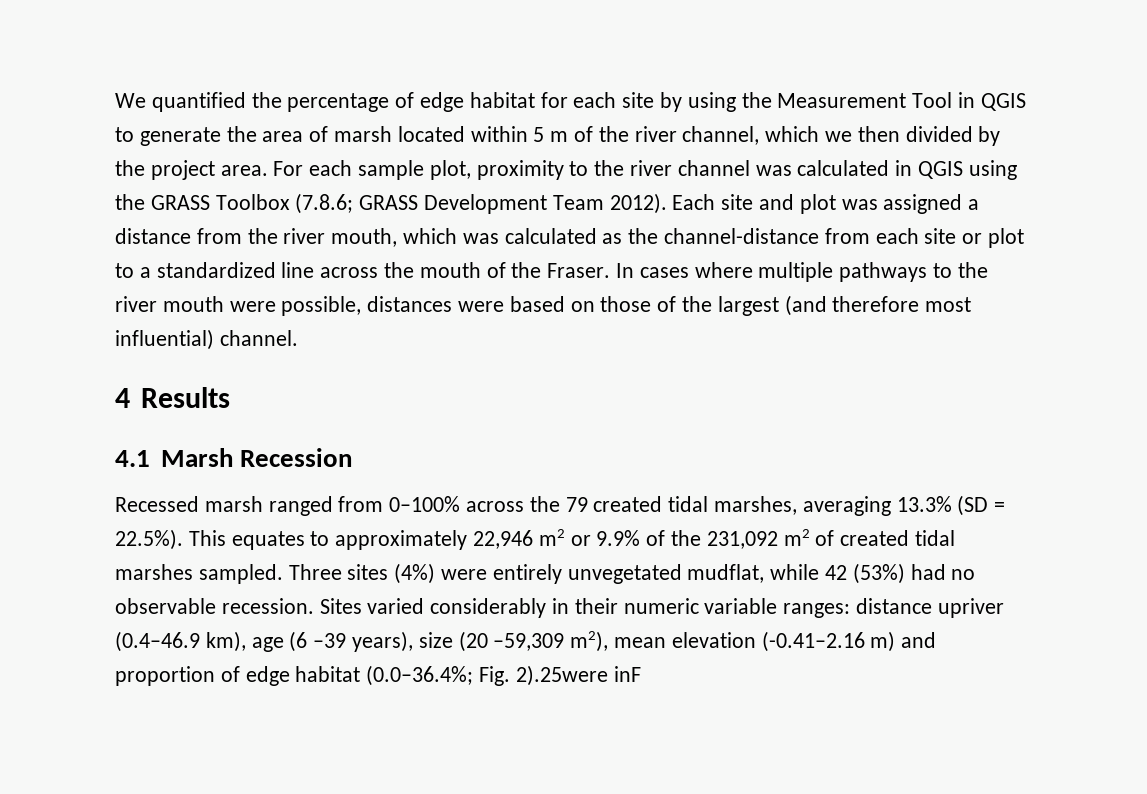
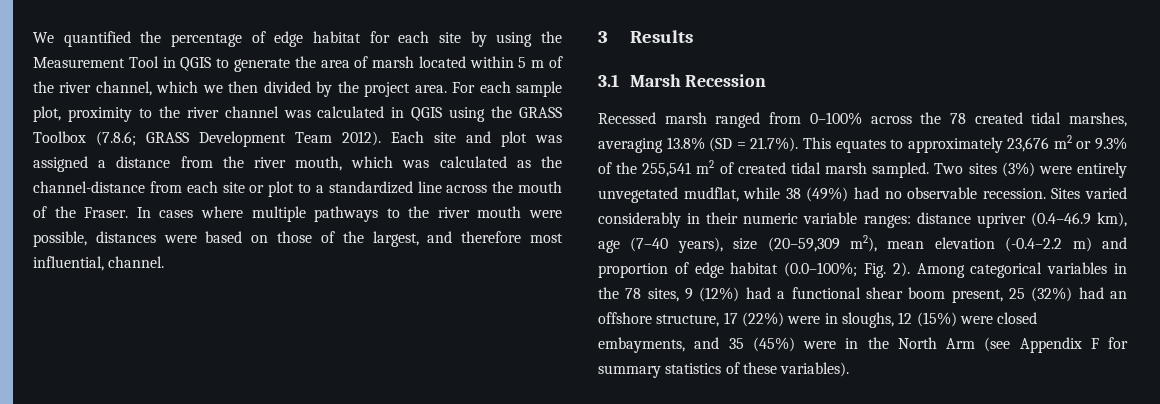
- In cases where multiple pathways to the river mouth were possible, distances were based on those of the largest (and therefore most influential) channel.
+ In cases where multiple pathways to the river mouth were possible, distances were based on those of the largest, and therefore most influential, channel.
- 4 Results
+ 3 Results
- 4.1 Marsh Recession
+ 3.1 Marsh Recession
- Recessed marsh ranged from 0–100% across the 79 created tidal marshes, averaging 13.3% (SD = 22.5%). This equates to approximately 22,946 m2 or 9.9% of the 231,092 m2 of created tidal marshes sampled. Three sites (4%) were entirely unvegetated mudflat, while 42 (53%) had no observable recession.
+ Recessed marsh ranged from 0–100% across the 78 created tidal marshes, averaging 13.8% (SD = 21.7%). This equates to approximately 23,676 m2 or 9.3% of the 255,541 m2 of created tidal marsh sampled. Two sites (3%) were entirely unvegetated mudflat, while 38 (49%) had no observable recession.
- Sites varied considerably in their numeric variable ranges: distance upriver (0.4–46.9 km), age (6 –39 years), size (20 –59,309 m2), mean elevation (-0.41–2.16 m) and proportion of edge habitat (0.0–36.4%; Fig. 2).25were inF
+ Sites varied considerably in their numeric variable ranges: distance upriver (0.4–46.9 km), age (7–40 years), size (20–59,309 m2), mean elevation (-0.4–2.2 m) and proportion of edge habitat (0.0–100%; Fig. 2). Among categorical variables in the 78 sites, 9 (12%) had a functional shear boom present, 25 (32%) had an offshore structure, 17 (22%) were in sloughs, 12 (15%) were closed embayments, and 35 (45%) were in the North Arm (see Appendix F for summary statistics of these variables).

